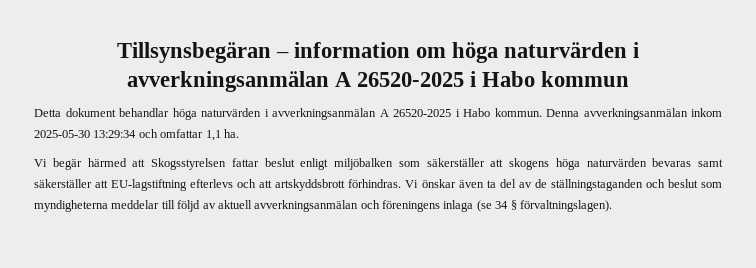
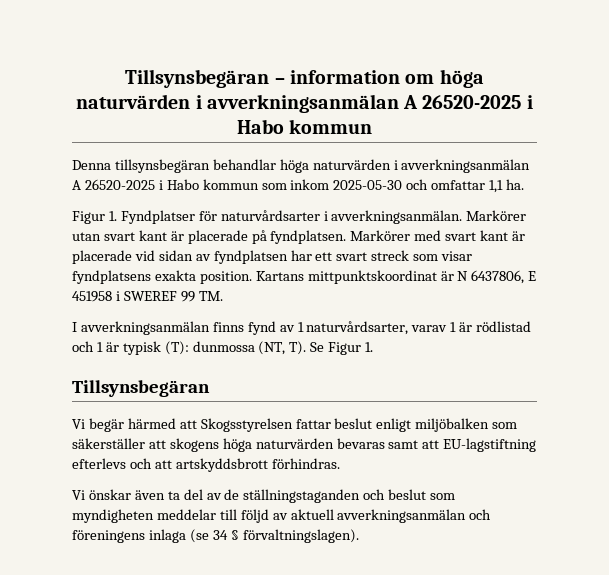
- Detta dokument behandlar höga naturvärden i avverkningsanmälan A 26520-2025 i Habo kommun. Denna avverkningsanmälan inkom 2025-05-30 13:29:34 och omfattar 1,1 ha.
+ Denna tillsynsbegäran behandlar höga naturvärden i avverkningsanmälan A 26520-2025 i Habo kommun som inkom 2025-05-30 och omfattar 1,1 ha.
+ Figur 1. Fyndplatser för naturvårdsarter i avverkningsanmälan. Markörer utan svart kant är placerade på fyndplatsen. Markörer med svart kant är placerade vid sidan av fyndplatsen har ett svart streck som visar fyndplatsens exakta position. Kartans mittpunktskoordinat är N 6437806, E 451958 i SWEREF 99 TM.
+ I avverkningsanmälan finns fynd av 1 naturvårdsarter, varav 1 är rödlistad och 1 är typisk (T): dunmossa (NT, T). Se Figur 1.
+ Tillsynsbegäran
- Vi begär härmed att Skogsstyrelsen fattar beslut enligt miljöbalken som säkerställer att skogens höga naturvärden bevaras samt säkerställer att EU-lagstiftning efterlevs och att artskyddsbrott förhindras. Vi önskar även ta del av de ställningstaganden och beslut som myndigheterna meddelar till följd av aktuell avverkningsanmälan och föreningens inlaga (se 34 § förvaltningslagen).
+ Vi begär härmed att Skogsstyrelsen fattar beslut enligt miljöbalken som säkerställer att skogens höga naturvärden bevaras samt att EU-lagstiftning efterlevs och att artskyddsbrott förhindras.
+ Vi önskar även ta del av de ställningstaganden och beslut som myndigheten meddelar till följd av aktuell avverkningsanmälan och föreningens inlaga (se 34 § förvaltningslagen).

